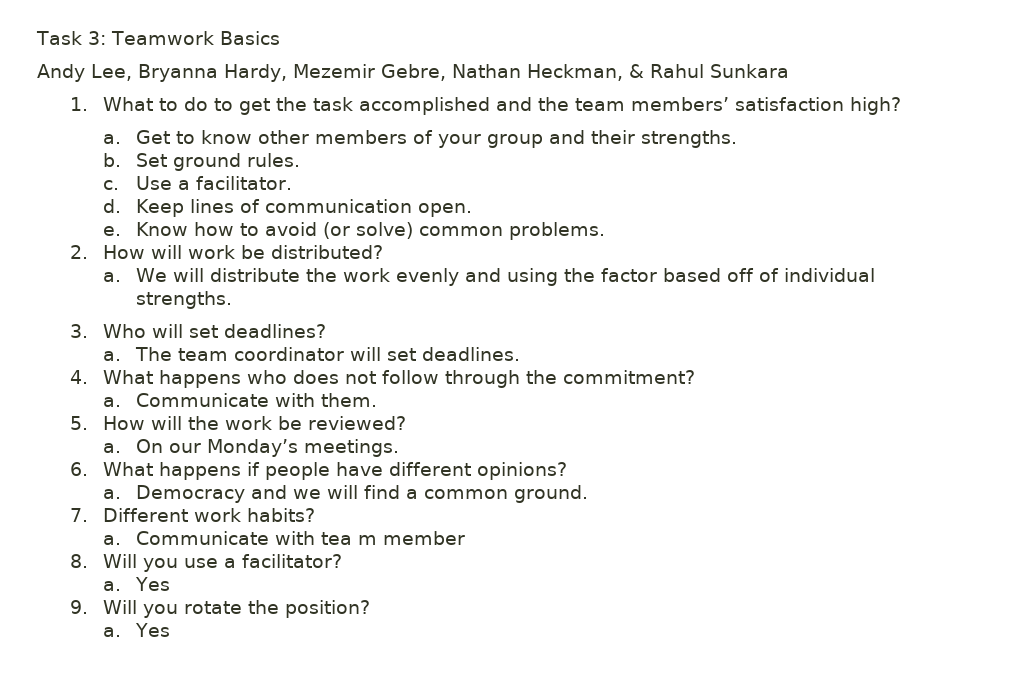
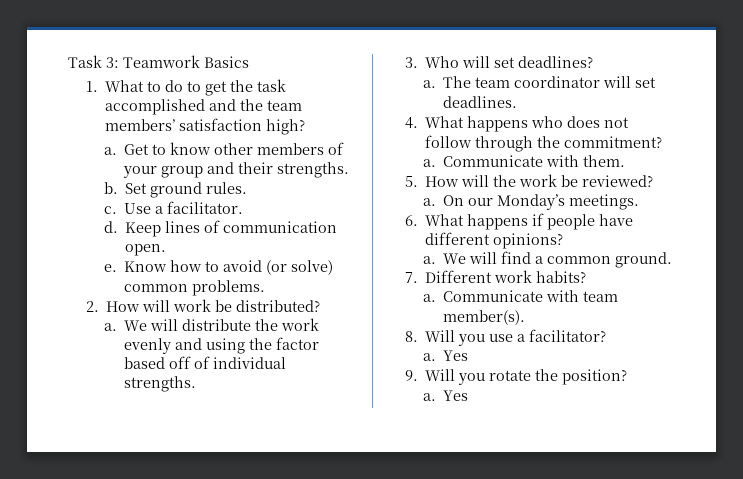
- Andy Lee, Bryanna Hardy, Mezemir Gebre, Nathan Heckman, & Rahul Sunkara
- Democracy and we will find a common ground.
+ We will find a common ground.
- Communicate with tea m member
+ Communicate with team member(s).

